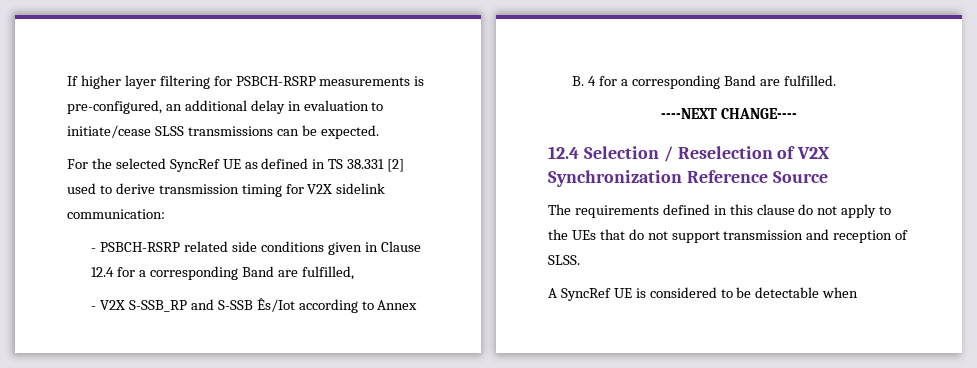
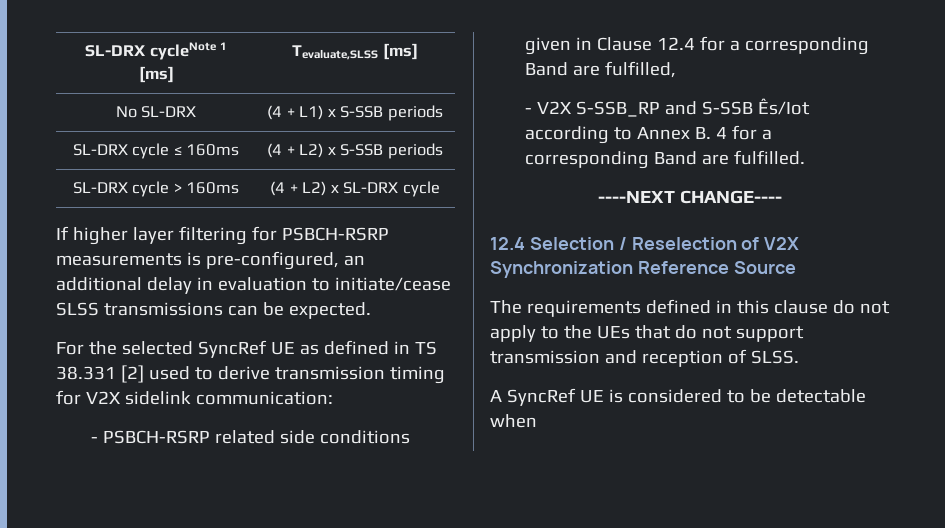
+ SL-DRX cycleNote 1 [ms] | Tevaluate,SLSS [ms]
+ No SL-DRX | (4 + L1) x S-SSB periods
+ SL-DRX cycle ≤ 160ms | (4 + L2) x S-SSB periods
+ SL-DRX cycle > 160ms | (4 + L2) x SL-DRX cycle

